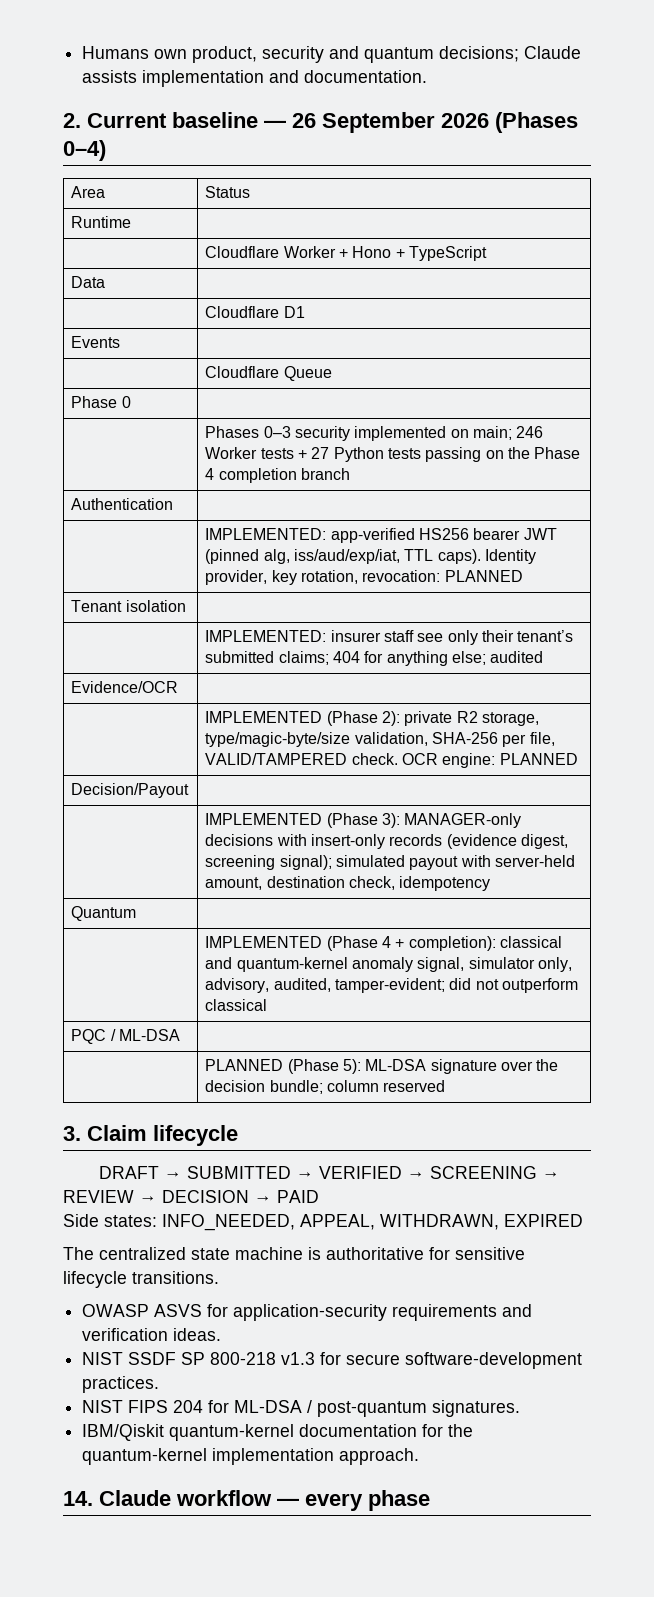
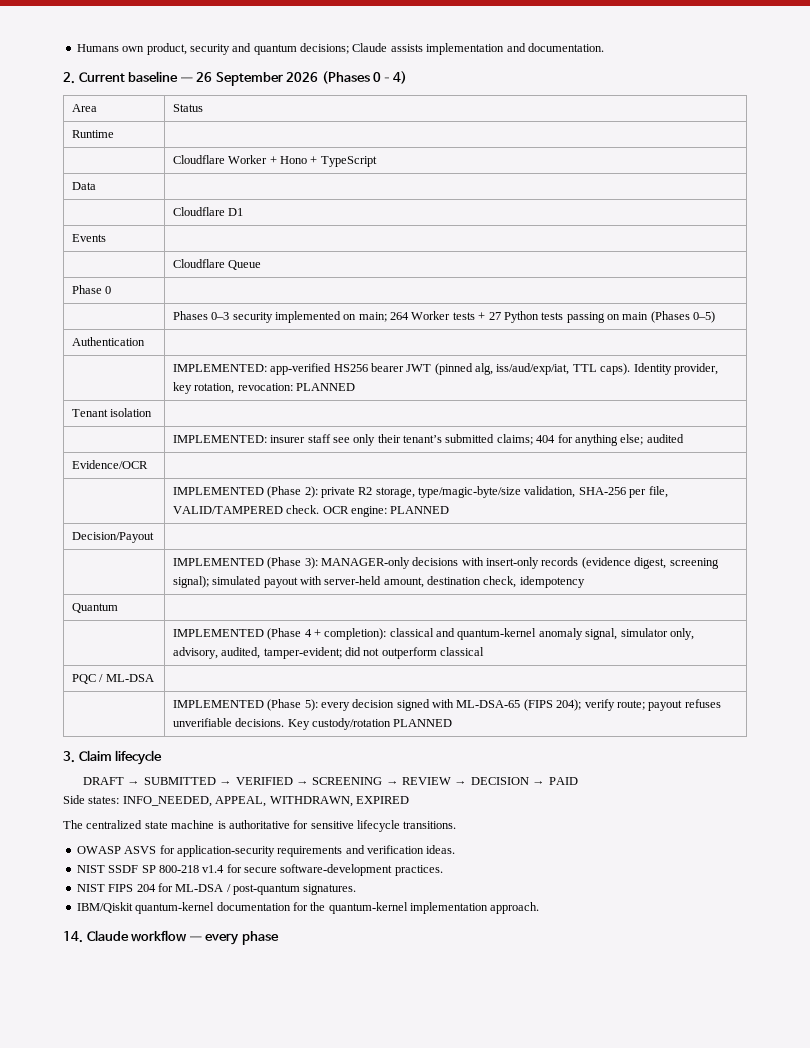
- | Phases 0–3 security implemented on main; 246 Worker tests + 27 Python tests passing on the Phase 4 completion branch
+ | Phases 0–3 security implemented on main; 264 Worker tests + 27 Python tests passing on main (Phases 0–5)
- | PLANNED (Phase 5): ML-DSA signature over the decision bundle; column reserved
+ | IMPLEMENTED (Phase 5): every decision signed with ML-DSA-65 (FIPS 204); verify route; payout refuses unverifiable decisions. Key custody/rotation PLANNED
- NIST SSDF SP 800-218 v1.3 for secure software-development practices.
+ NIST SSDF SP 800-218 v1.4 for secure software-development practices.

